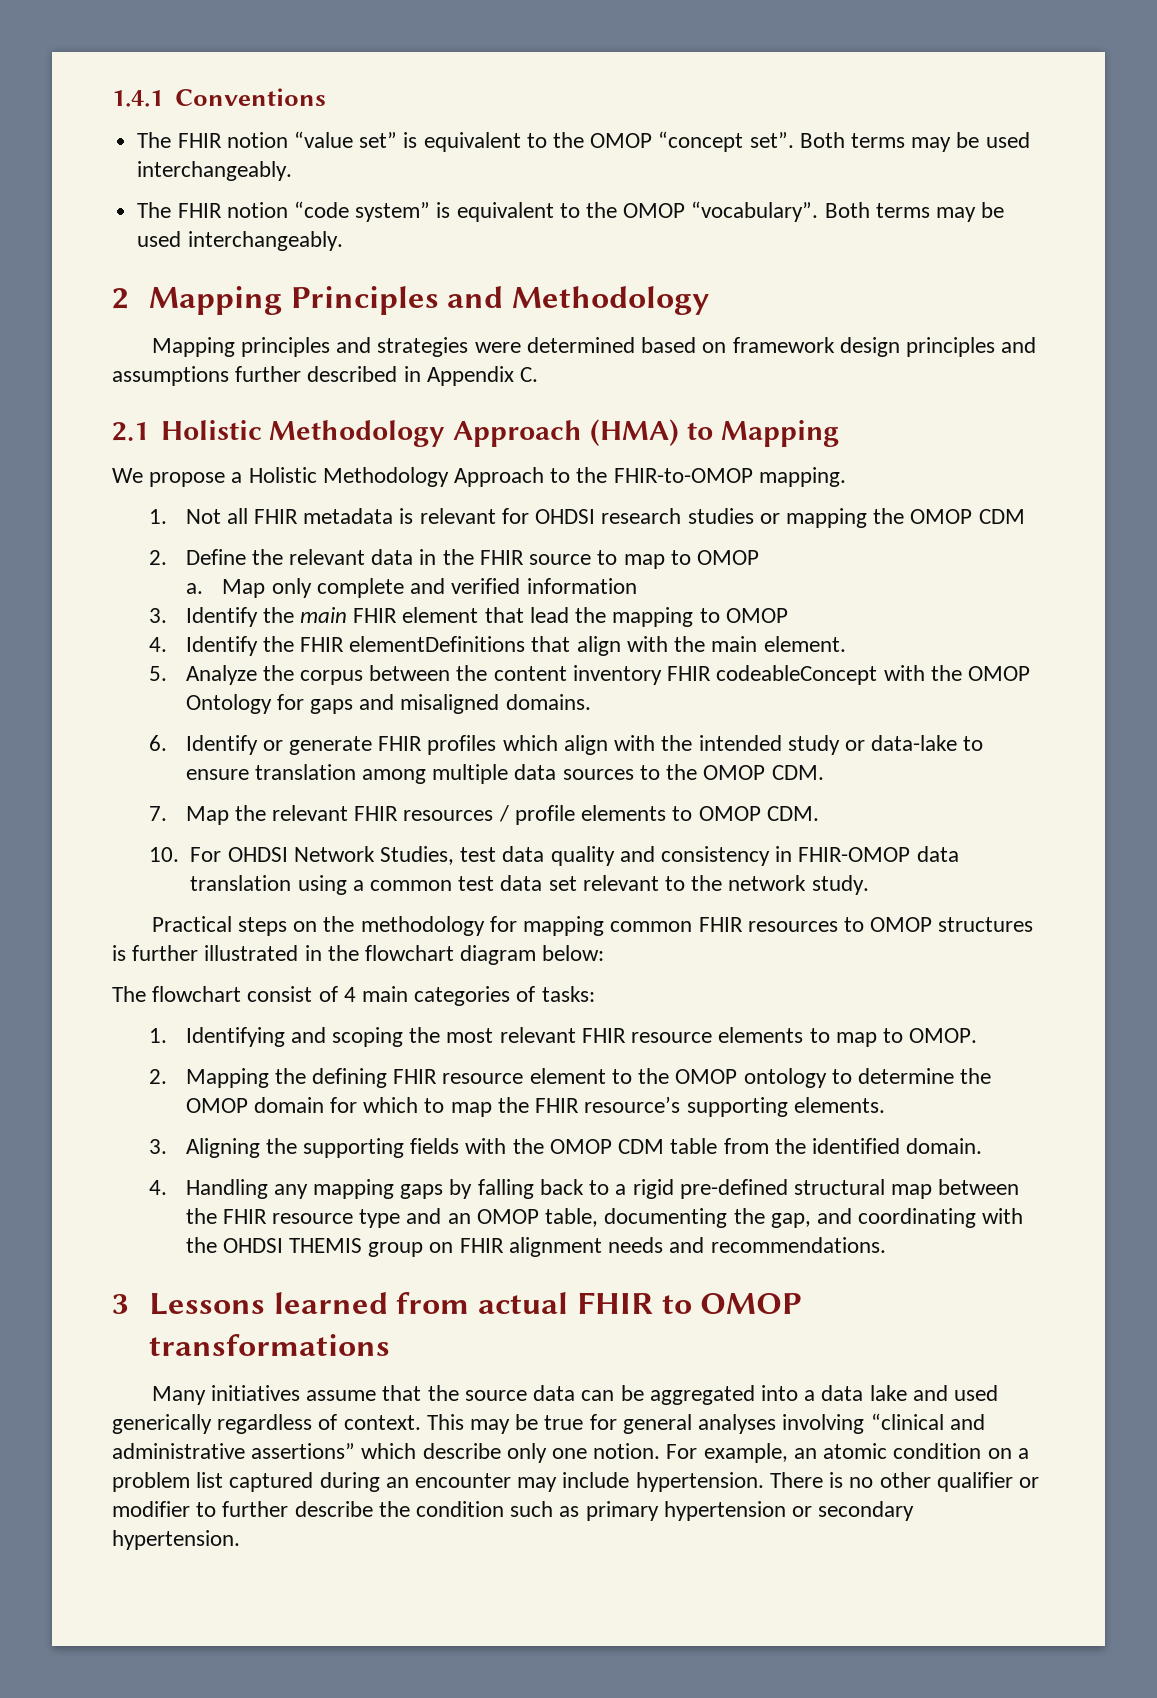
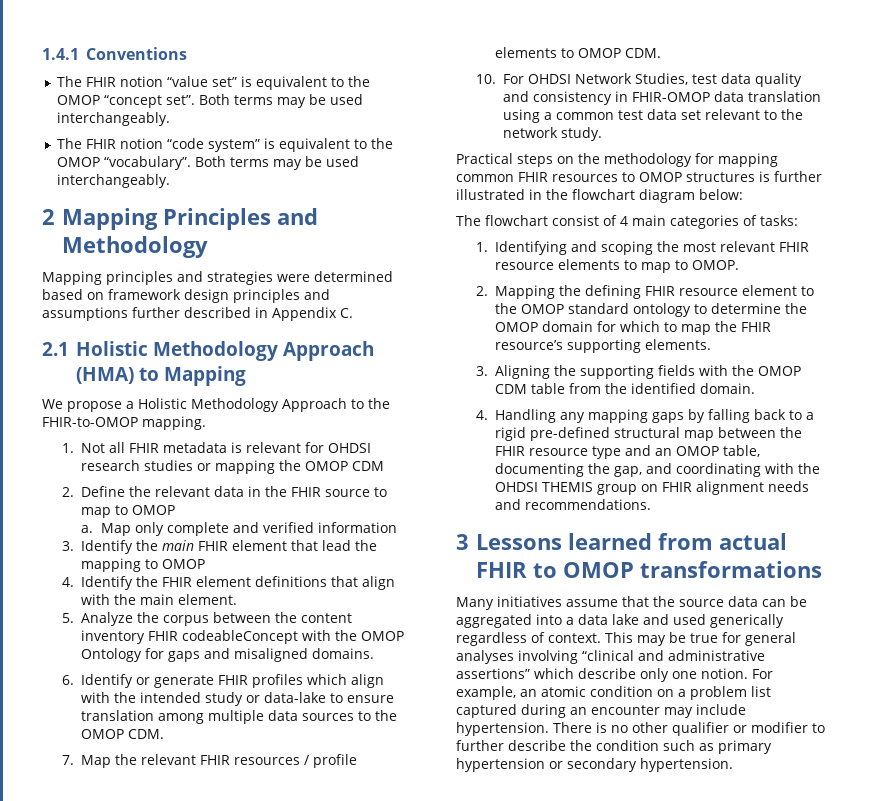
- 4. Identify the FHIR elementDefinitions that align with the main element.
+ 4. Identify the FHIR element definitions that align with the main element.
- 2. Mapping the defining FHIR resource element to the OMOP ontology to determine the OMOP domain for which to map the FHIR resource’s supporting elements.
+ 2. Mapping the defining FHIR resource element to the OMOP standard ontology to determine the OMOP domain for which to map the FHIR resource’s supporting elements.

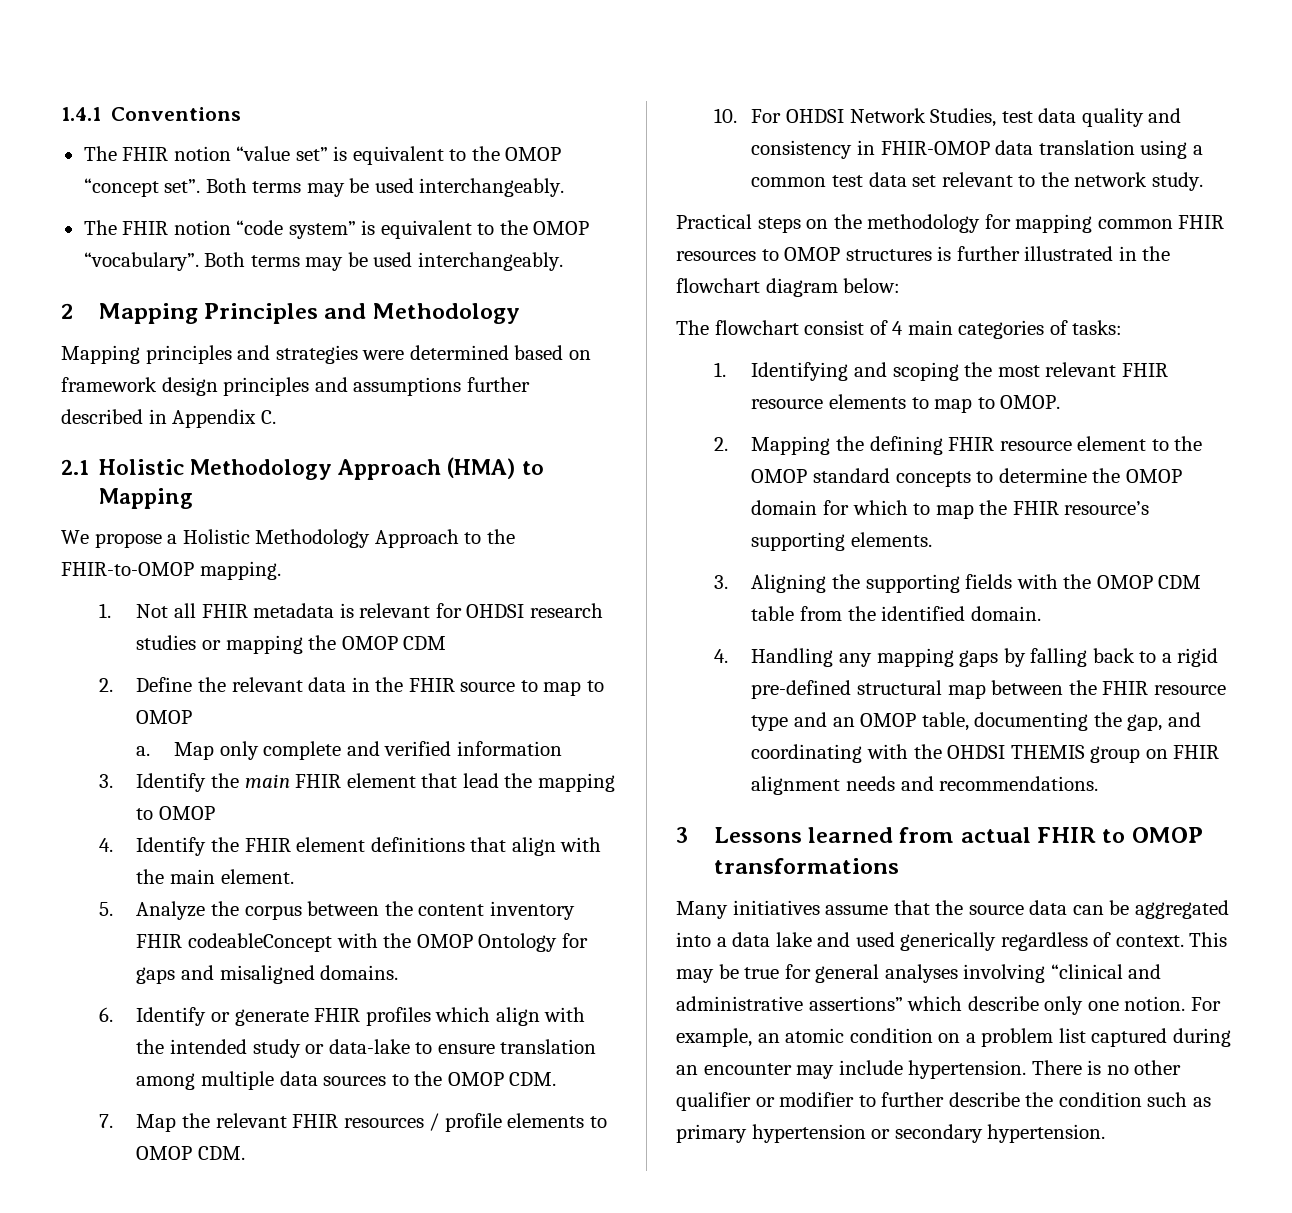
- 2. Mapping the defining FHIR resource element to the OMOP standard ontology to determine the OMOP domain for which to map the FHIR resource’s supporting elements.
+ 2. Mapping the defining FHIR resource element to the OMOP standard concepts to determine the OMOP domain for which to map the FHIR resource’s supporting elements.

